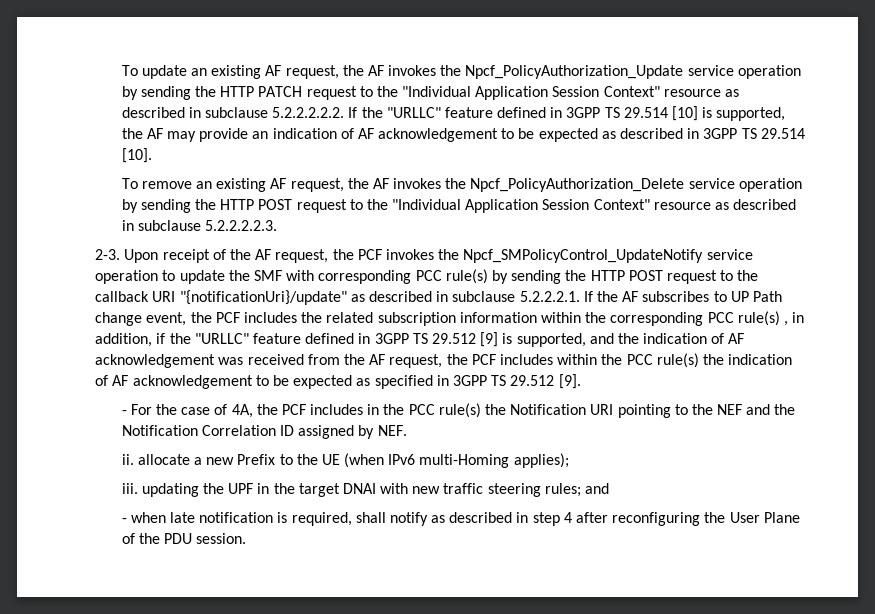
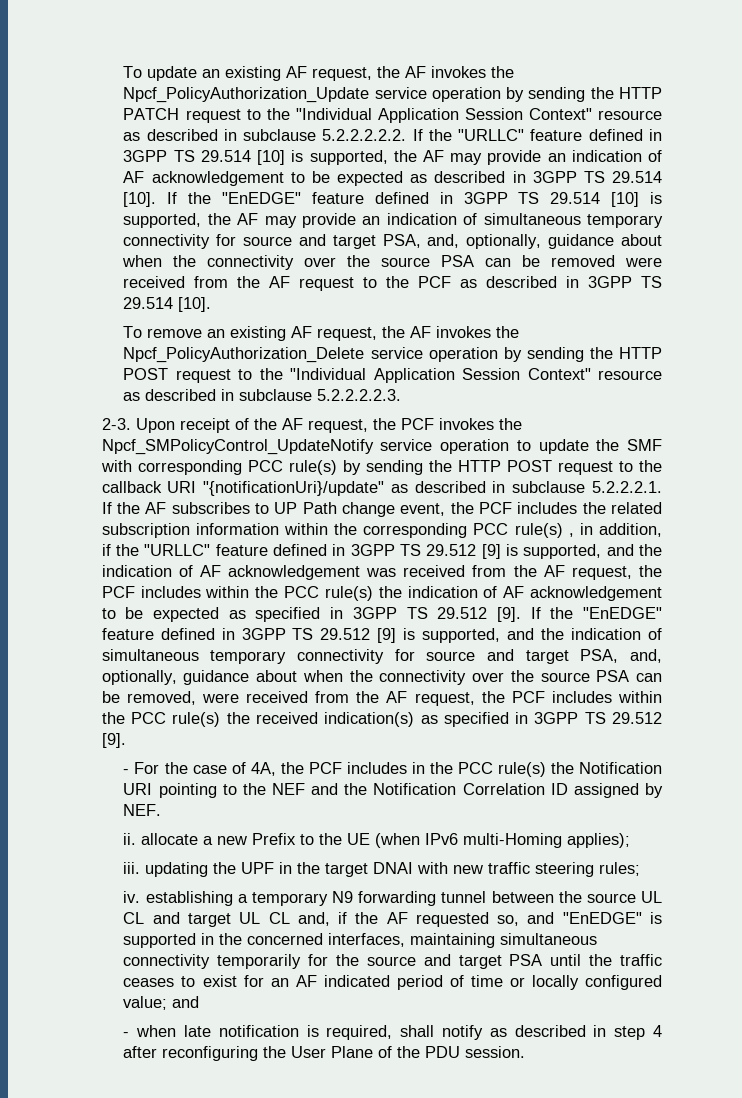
+ If the "EnEDGE" feature defined in 3GPP TS 29.514 [10] is supported, the AF may provide an indication of simultaneous temporary connectivity for source and target PSA, and, optionally, guidance about when the connectivity over the source PSA can be removed were received from the AF request to the PCF as described in 3GPP TS 29.514 [10].
+ If the "EnEDGE" feature defined in 3GPP TS 29.512 [9] is supported, and the indication of simultaneous temporary connectivity for source and target PSA, and, optionally, guidance about when the connectivity over the source PSA can be removed, were received from the AF request, the PCF includes within the PCC rule(s) the received indication(s) as specified in 3GPP TS 29.512 [9].
- iii. updating the UPF in the target DNAI with new traffic steering rules; and
+ iii. updating the UPF in the target DNAI with new traffic steering rules;
+ iv. establishing a temporary N9 forwarding tunnel between the source UL CL and target UL CL and, if the AF requested so, and "EnEDGE" is supported in the concerned interfaces, maintaining simultaneous connectivity temporarily for the source and target PSA until the traffic ceases to exist for an AF indicated period of time or locally configured value; and

